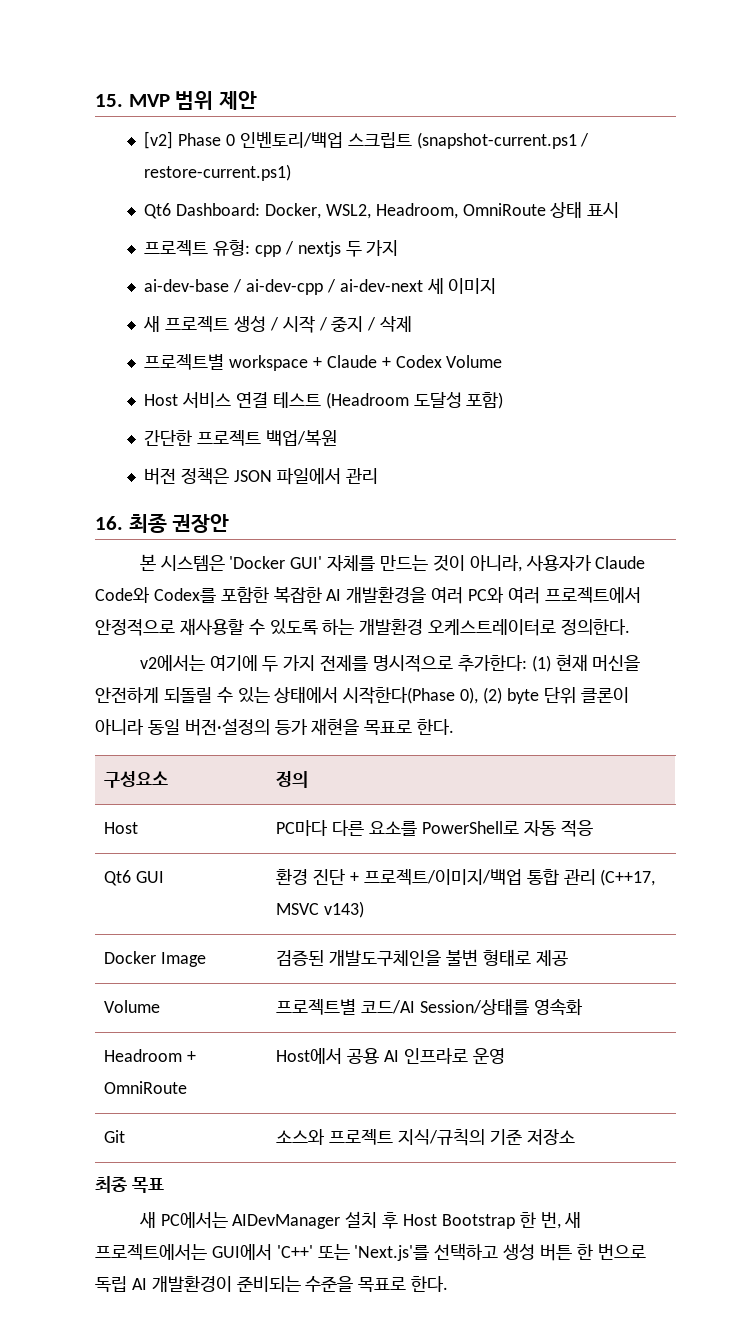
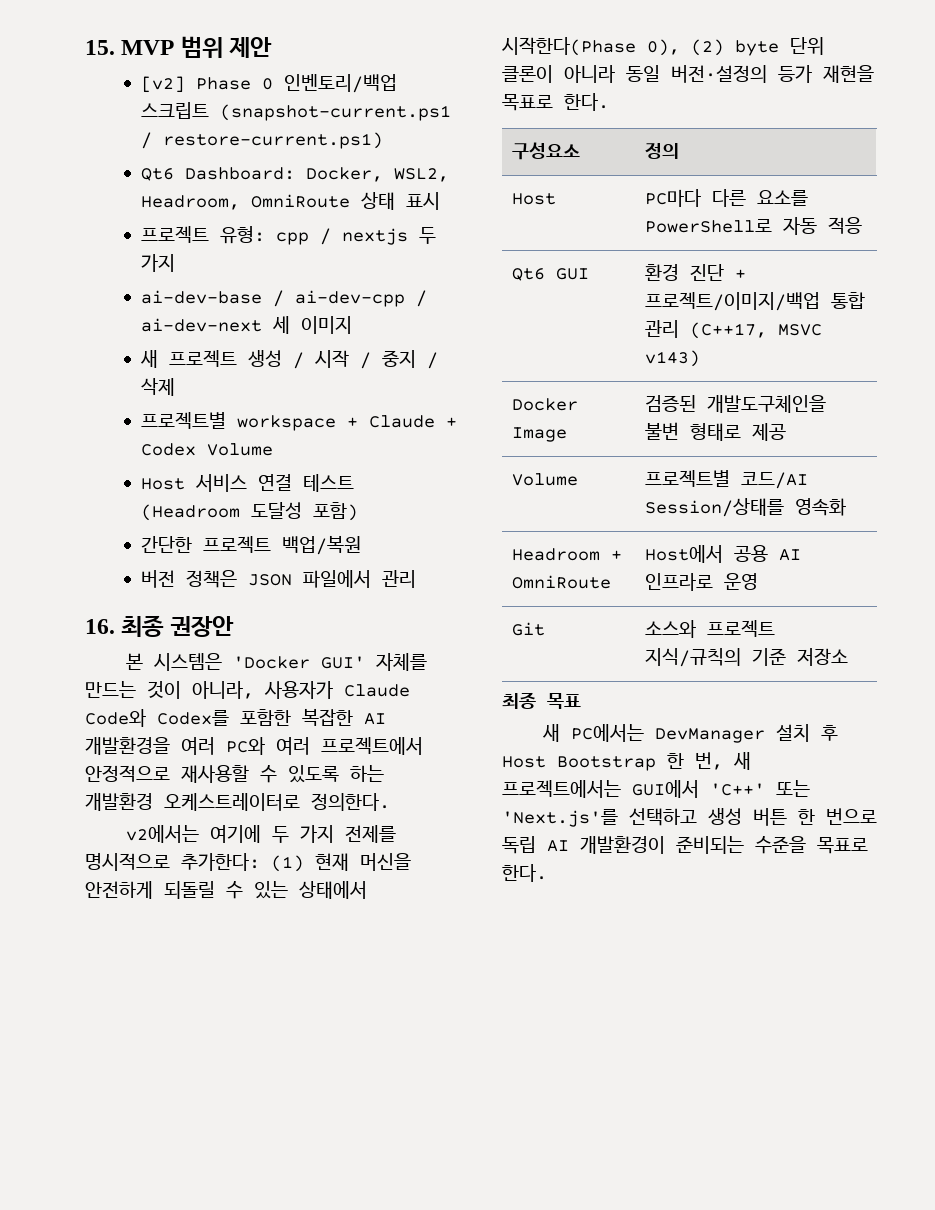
- 새 PC에서는 AIDevManager 설치 후 Host Bootstrap 한 번, 새 프로젝트에서는 GUI에서 'C++' 또는 'Next.js'를 선택하고 생성 버튼 한 번으로 독립 AI 개발환경이 준비되는 수준을 목표로 한다.
+ 새 PC에서는 DevManager 설치 후 Host Bootstrap 한 번, 새 프로젝트에서는 GUI에서 'C++' 또는 'Next.js'를 선택하고 생성 버튼 한 번으로 독립 AI 개발환경이 준비되는 수준을 목표로 한다.

